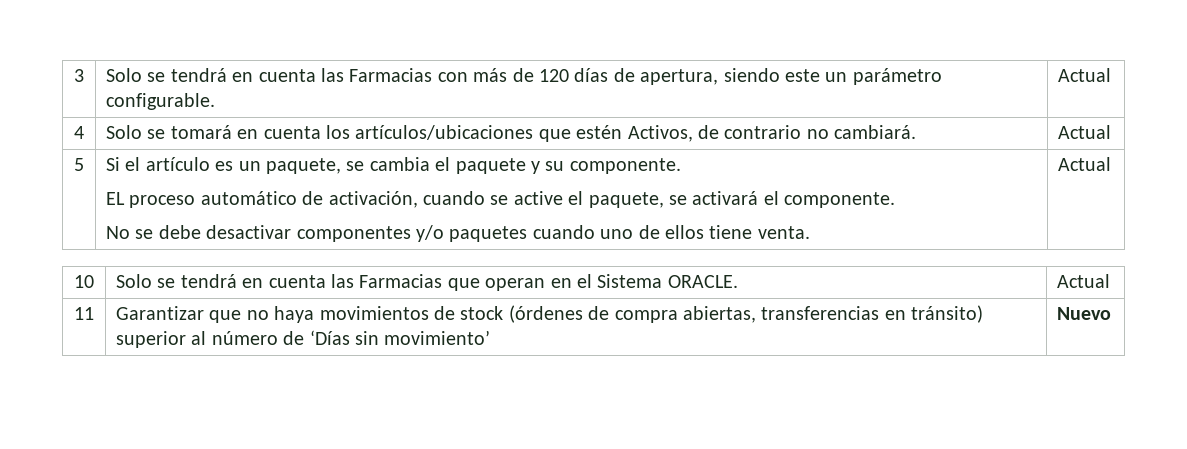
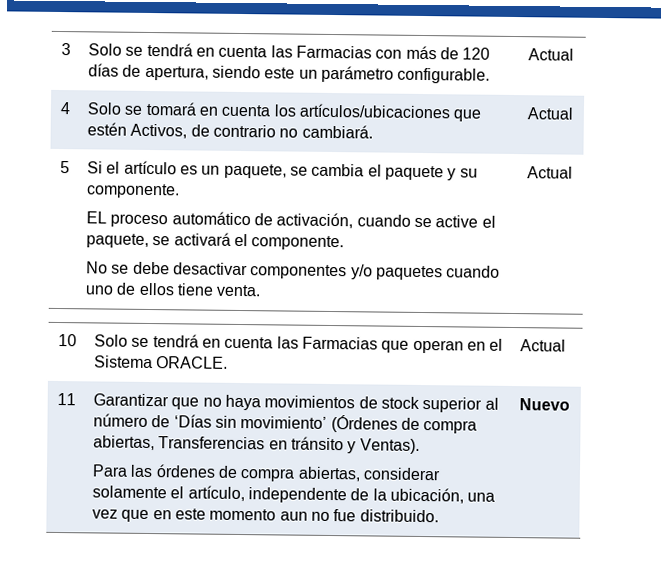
- Garantizar que no haya movimientos de stock (órdenes de compra abiertas, transferencias en tránsito) superior al número de ‘Días sin movimiento’
+ Garantizar que no haya movimientos de stock superior al número de ‘Días sin movimiento’ (Órdenes de compra abiertas, Transferencias en tránsito y Ventas).
+ Para las órdenes de compra abiertas, considerar solamente el artículo, independente de la ubicación, una vez que en este momento aun no fue distribuido.

